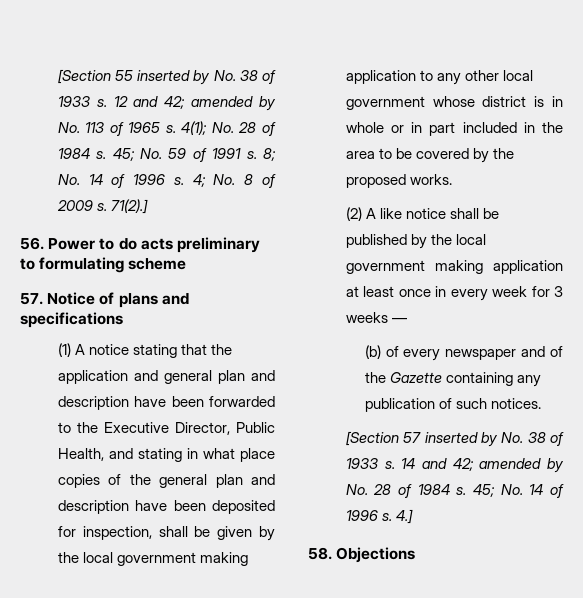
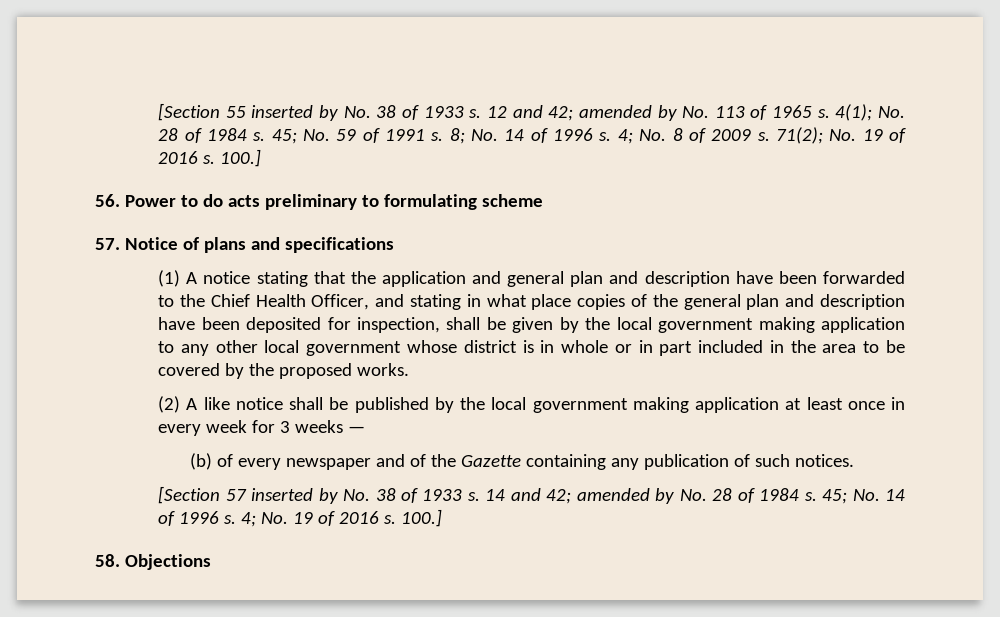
- 71(2).]
+ 71(2); No. 19 of 2016 s. 100.]
- (1) A notice stating that the application and general plan and description have been forwarded to the Executive Director, Public Health, and stating in what place copies of the general plan and description have been deposited for inspection, shall be given by the local government making application to any other local government whose district is in whole or in part included in the area to be covered by the proposed works.
+ (1) A notice stating that the application and general plan and description have been forwarded to the Chief Health Officer, and stating in what place copies of the general plan and description have been deposited for inspection, shall be given by the local government making application to any other local government whose district is in whole or in part included in the area to be covered by the proposed works.
- 4.]
+ 4; No. 19 of 2016 s. 100.]

